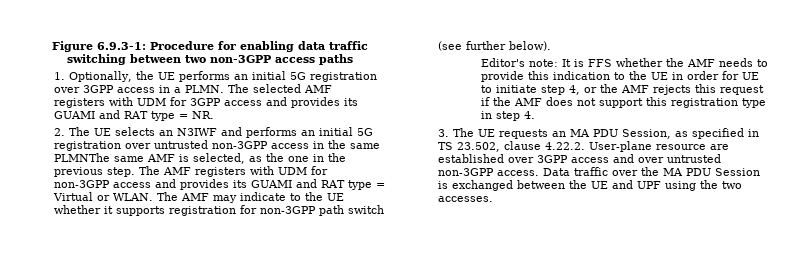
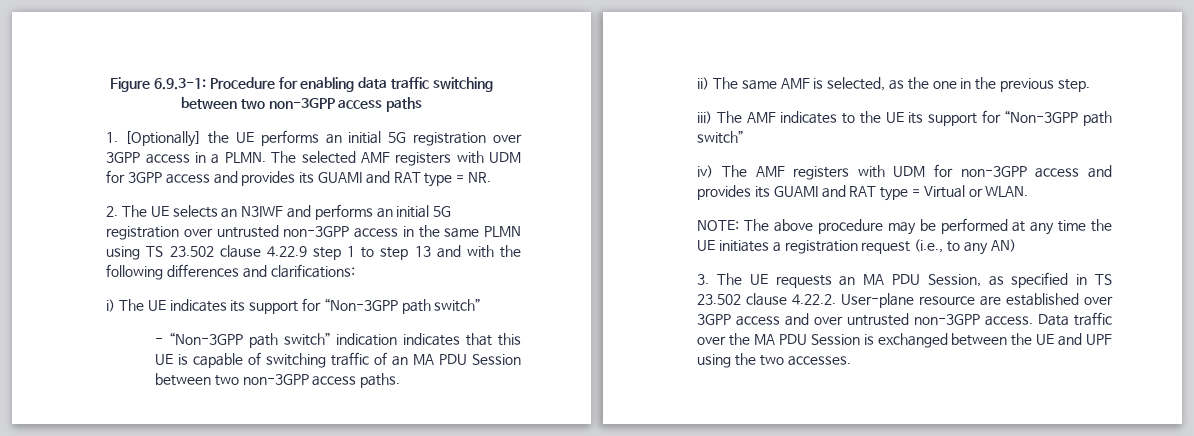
- 1. Optionally, the UE performs an initial 5G registration over 3GPP access in a PLMN.
+ 1. [Optionally] the UE performs an initial 5G registration over 3GPP access in a PLMN.
- 2. The UE selects an N3IWF and performs an initial 5G registration over untrusted non-3GPP access in the same PLMNThe same AMF is selected, as the one in the previous step. The AMF registers with UDM for non-3GPP access and provides its GUAMI and RAT type = Virtual or WLAN. The AMF may indicate to the UE whether it supports registration for non-3GPP path switch (see further below).
- Editor's note: It is FFS whether the AMF needs to provide this indication to the UE in order for UE to initiate step 4, or the AMF rejects this request if the AMF does not support this registration type in step 4.
+ 2. The UE selects an N3IWF and performs an initial 5G registration over untrusted non-3GPP access in the same PLMN using TS 23.502 clause 4.22.9 step 1 to step 13 and with the following differences and clarifications:
+ i) The UE indicates its support for “Non-3GPP path switch”
+ - “Non-3GPP path switch” indication indicates that this UE is capable of switching traffic of an MA PDU Session between two non-3GPP access paths.
+ ii) The same AMF is selected, as the one in the previous step.
+ iii) The AMF indicates to the UE its support for “Non-3GPP path switch”
+ iv) The AMF registers with UDM for non-3GPP access and provides its GUAMI and RAT type = Virtual or WLAN.
+ NOTE: The above procedure may be performed at any time the UE initiates a registration request (i.e., to any AN)
- 3. The UE requests an MA PDU Session, as specified in TS 23.502, clause 4.22.2. User-plane resource are established over 3GPP access and over untrusted non-3GPP access.
+ 3. The UE requests an MA PDU Session, as specified in TS 23.502 clause 4.22.2. User-plane resource are established over 3GPP access and over untrusted non-3GPP access.

